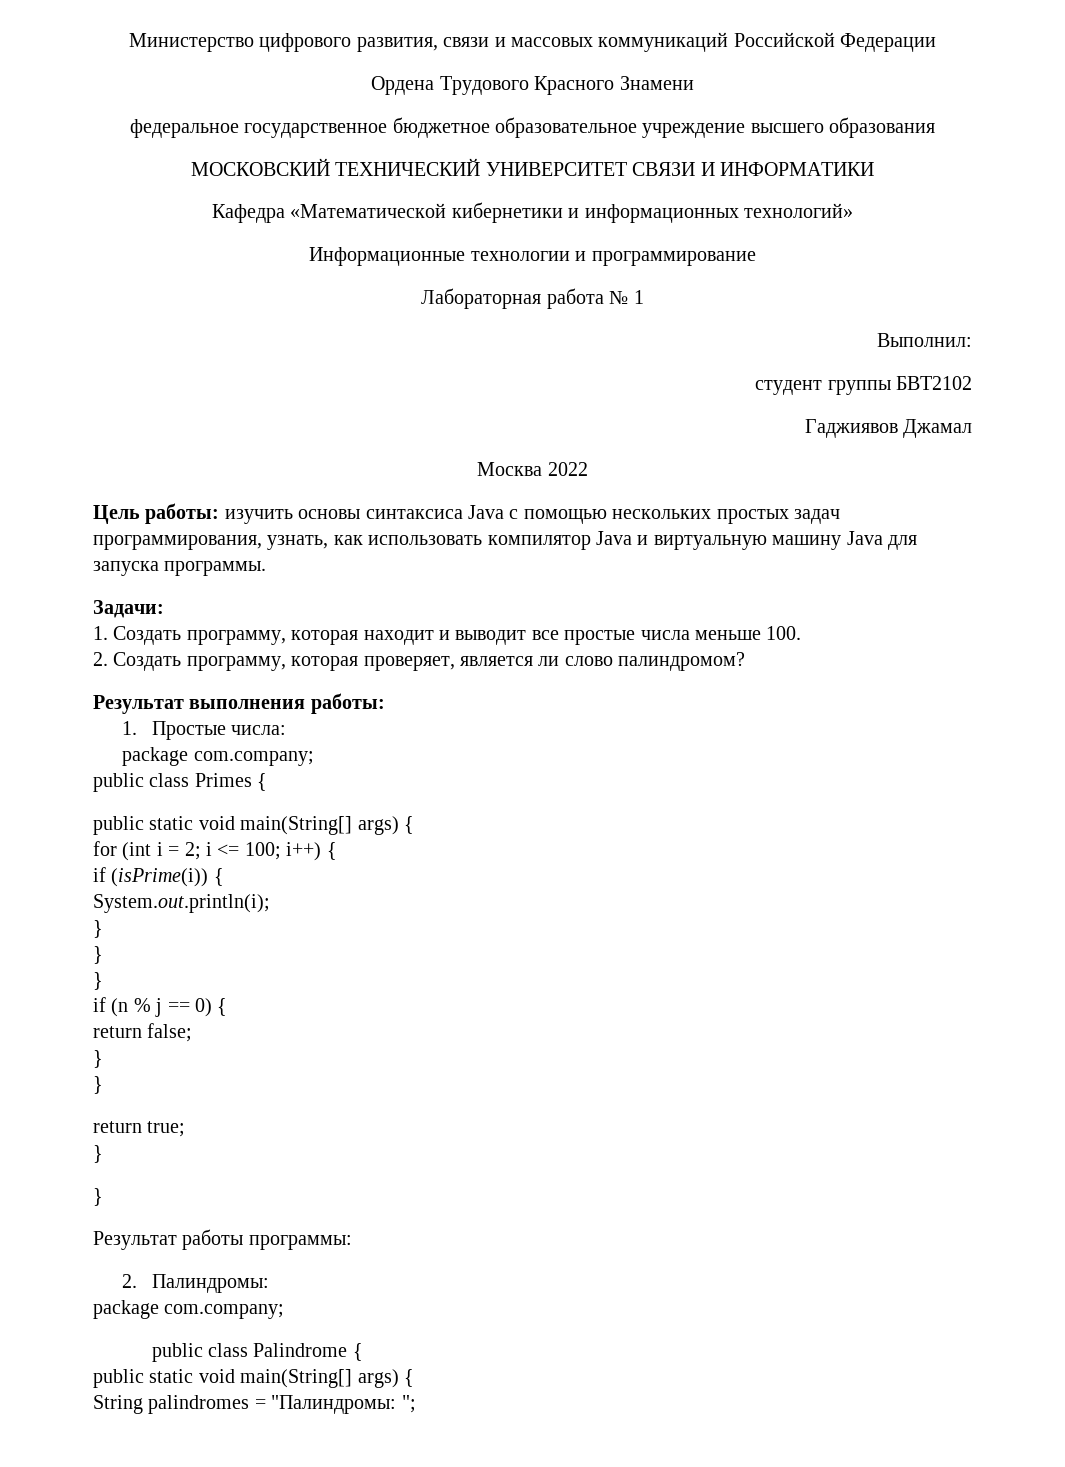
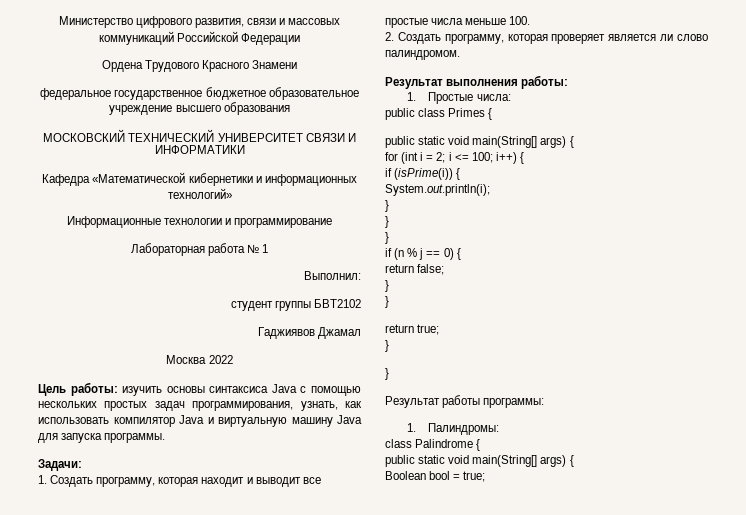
- 2. Создать программу, которая проверяет, является ли слово палиндромом?
+ 2. Создать программу, которая проверяет является ли слово палиндромом.
  1. Простые числа:
- package com.company;
- 2. Палиндромы:
- package com.company;
- public class Palindrome {
+ 1. Палиндромы:
+ class Palindrome {
- String palindromes = "Палиндромы: ";
+ Boolean bool = true;

